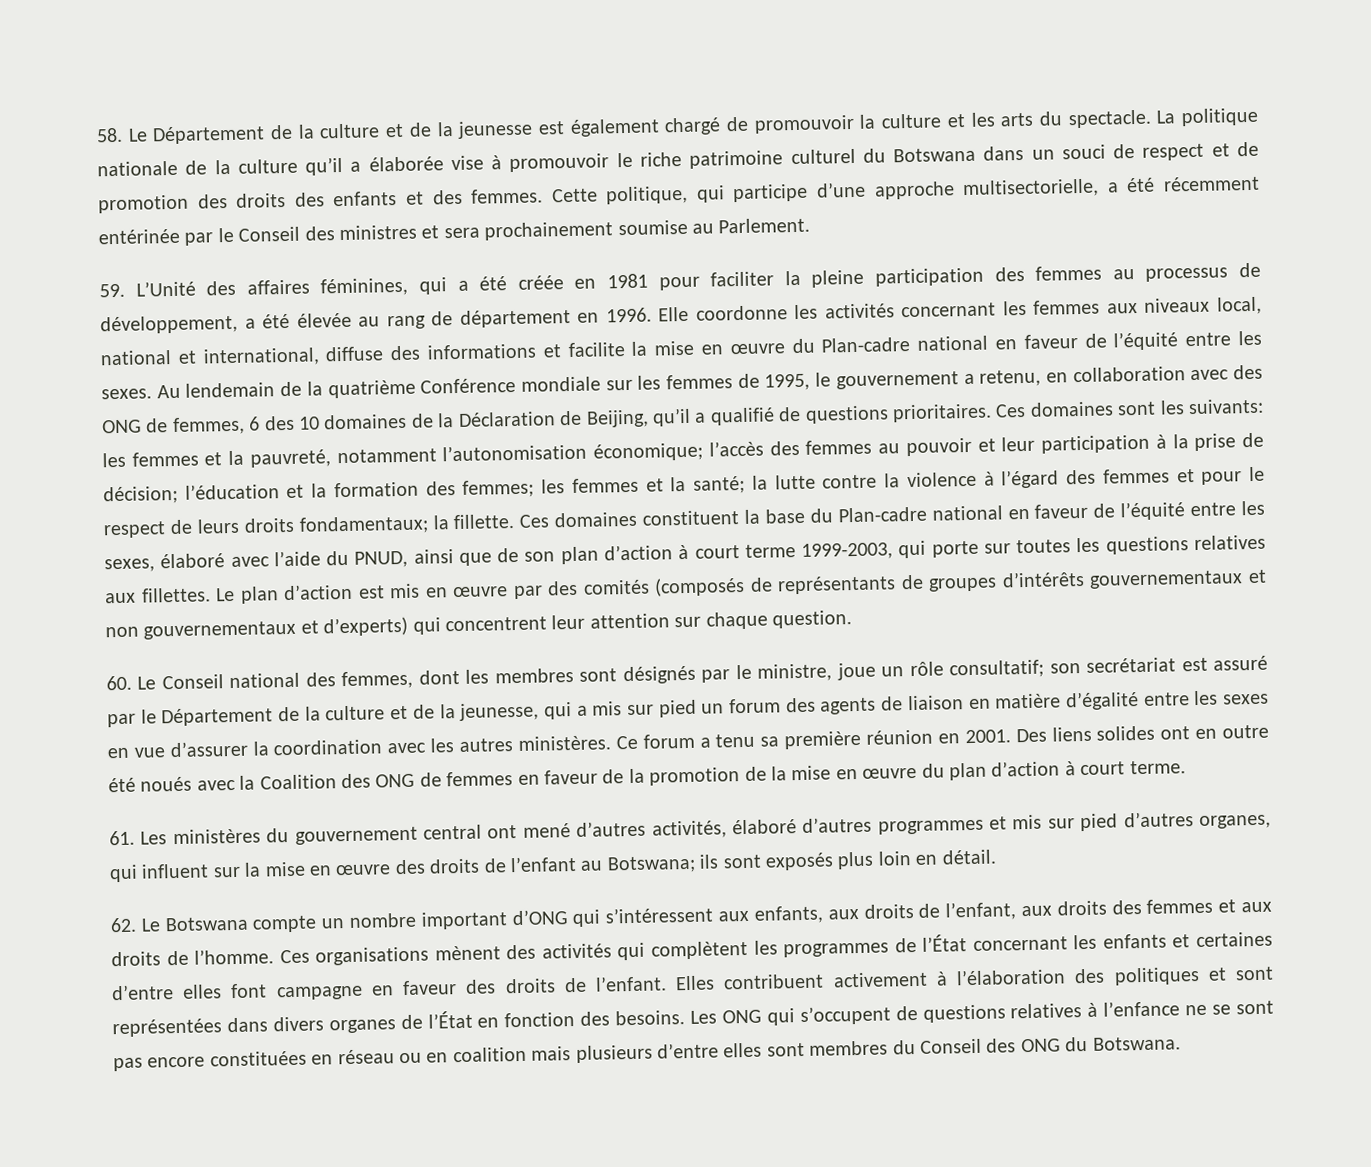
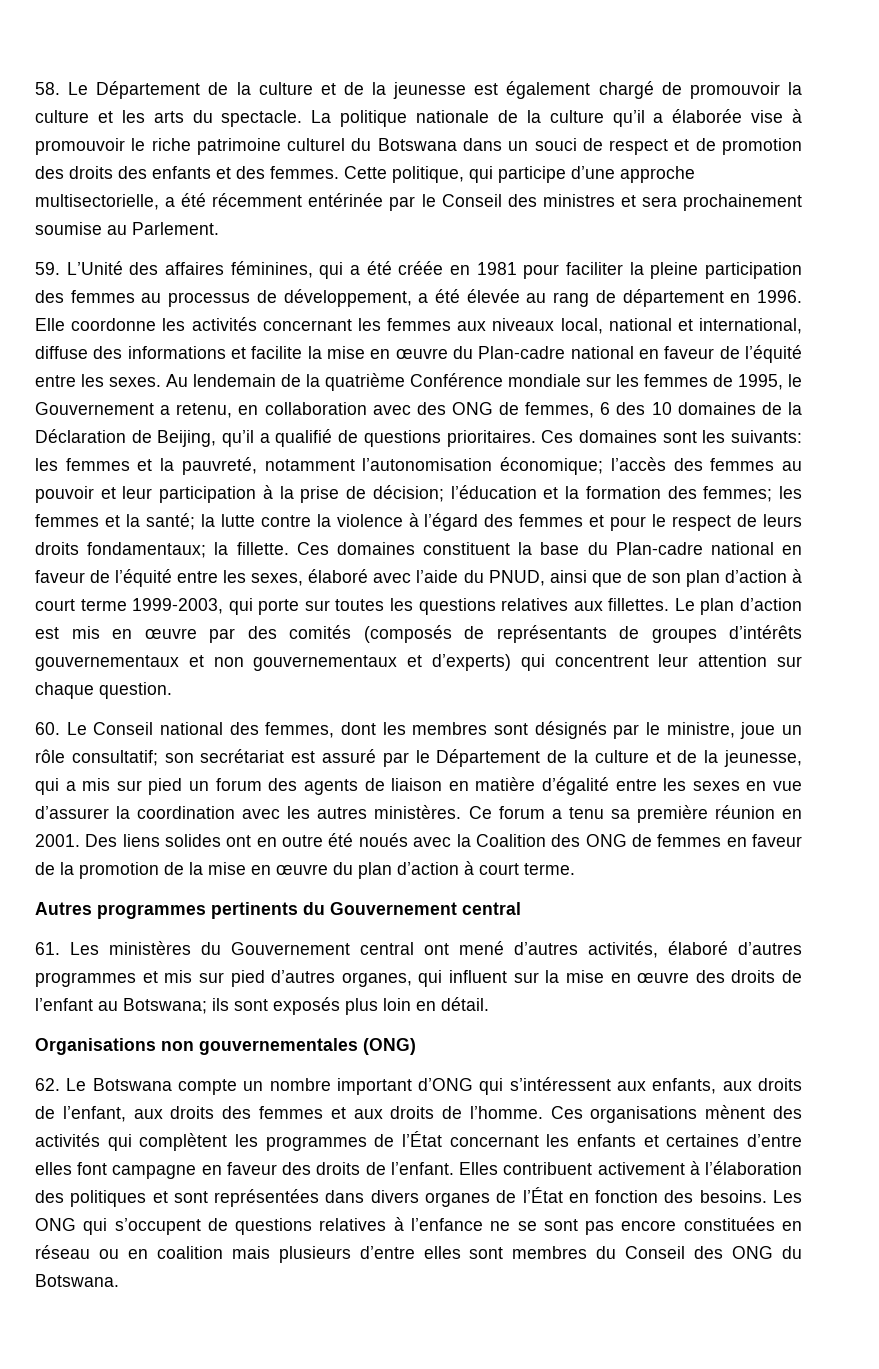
- Au lendemain de la quatrième Conférence mondiale sur les femmes de 1995, le gouvernement a retenu, en collaboration avec des ONG de femmes, 6 des 10 domaines de la Déclaration de Beijing, qu’il a qualifié de questions prioritaires.
+ Au lendemain de la quatrième Conférence mondiale sur les femmes de 1995, le Gouvernement a retenu, en collaboration avec des ONG de femmes, 6 des 10 domaines de la Déclaration de Beijing, qu’il a qualifié de questions prioritaires.
+ Autres programmes pertinents du Gouvernement central
- 61. Les ministères du gouvernement central ont mené d’autres activités, élaboré d’autres programmes et mis sur pied d’autres organes, qui influent sur la mise en œuvre des droits de l’enfant au Botswana; ils sont exposés plus loin en détail.
+ 61. Les ministères du Gouvernement central ont mené d’autres activités, élaboré d’autres programmes et mis sur pied d’autres organes, qui influent sur la mise en œuvre des droits de l’enfant au Botswana; ils sont exposés plus loin en détail.
+ Organisations non gouvernementales (ONG)

